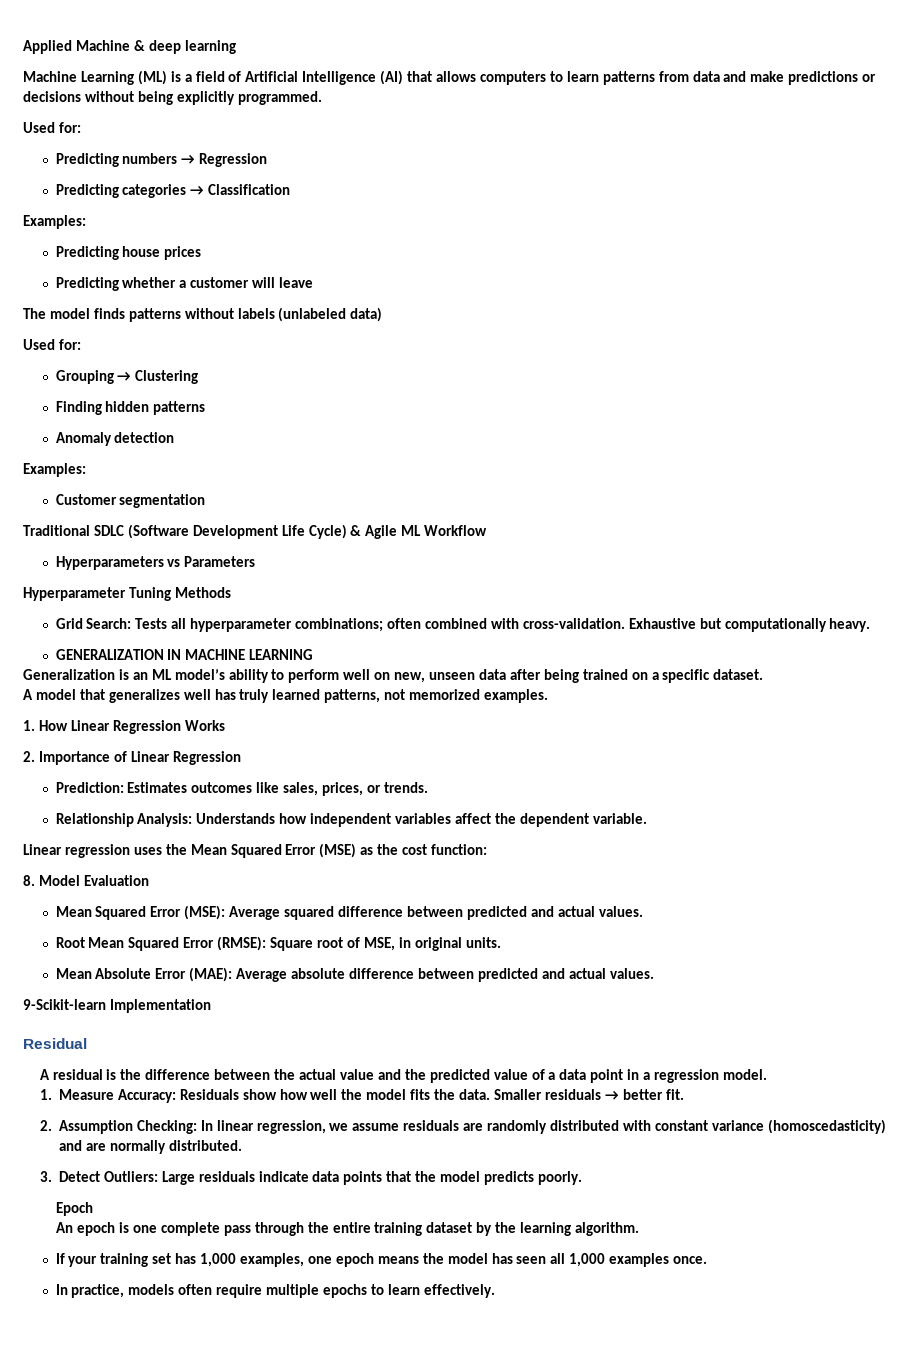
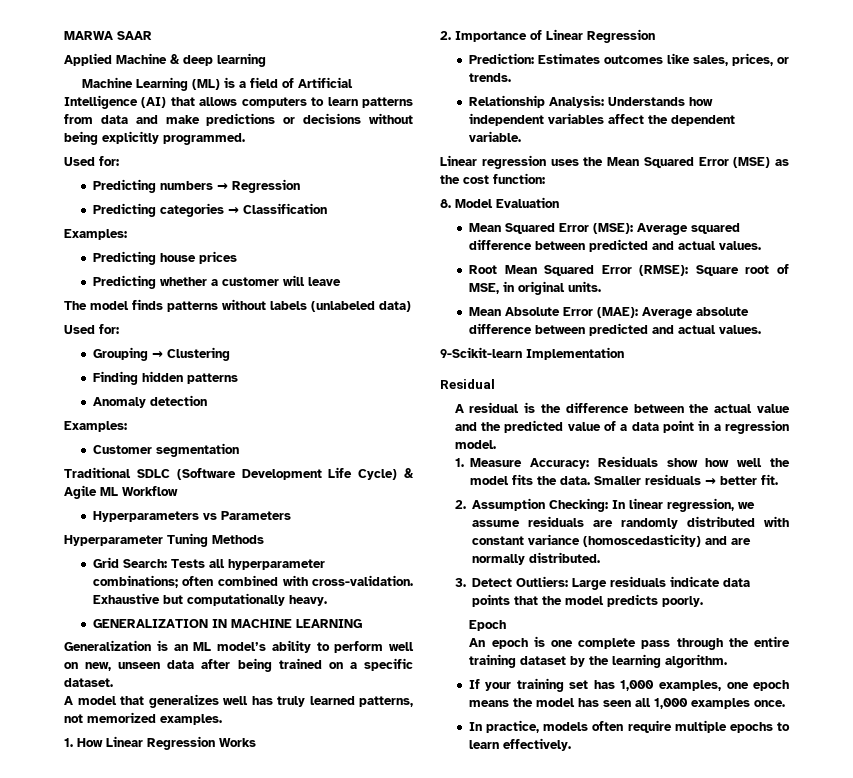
+ MARWA SAAR

